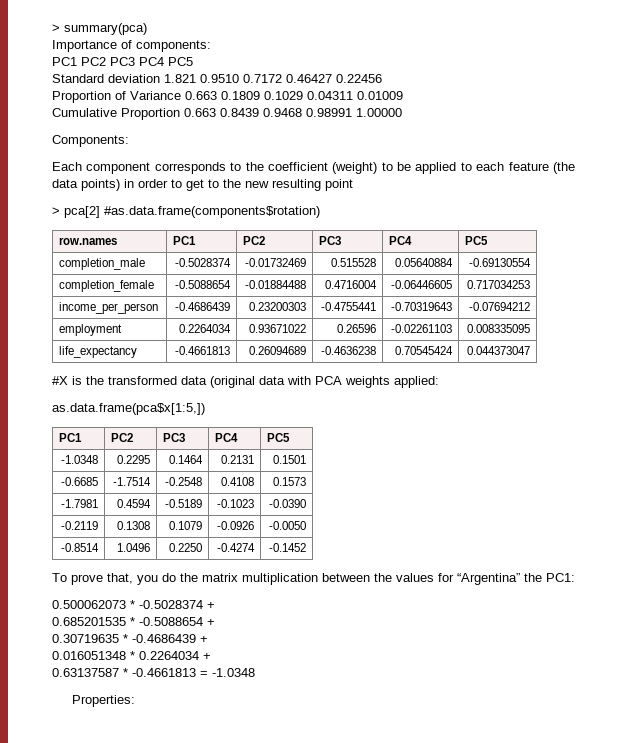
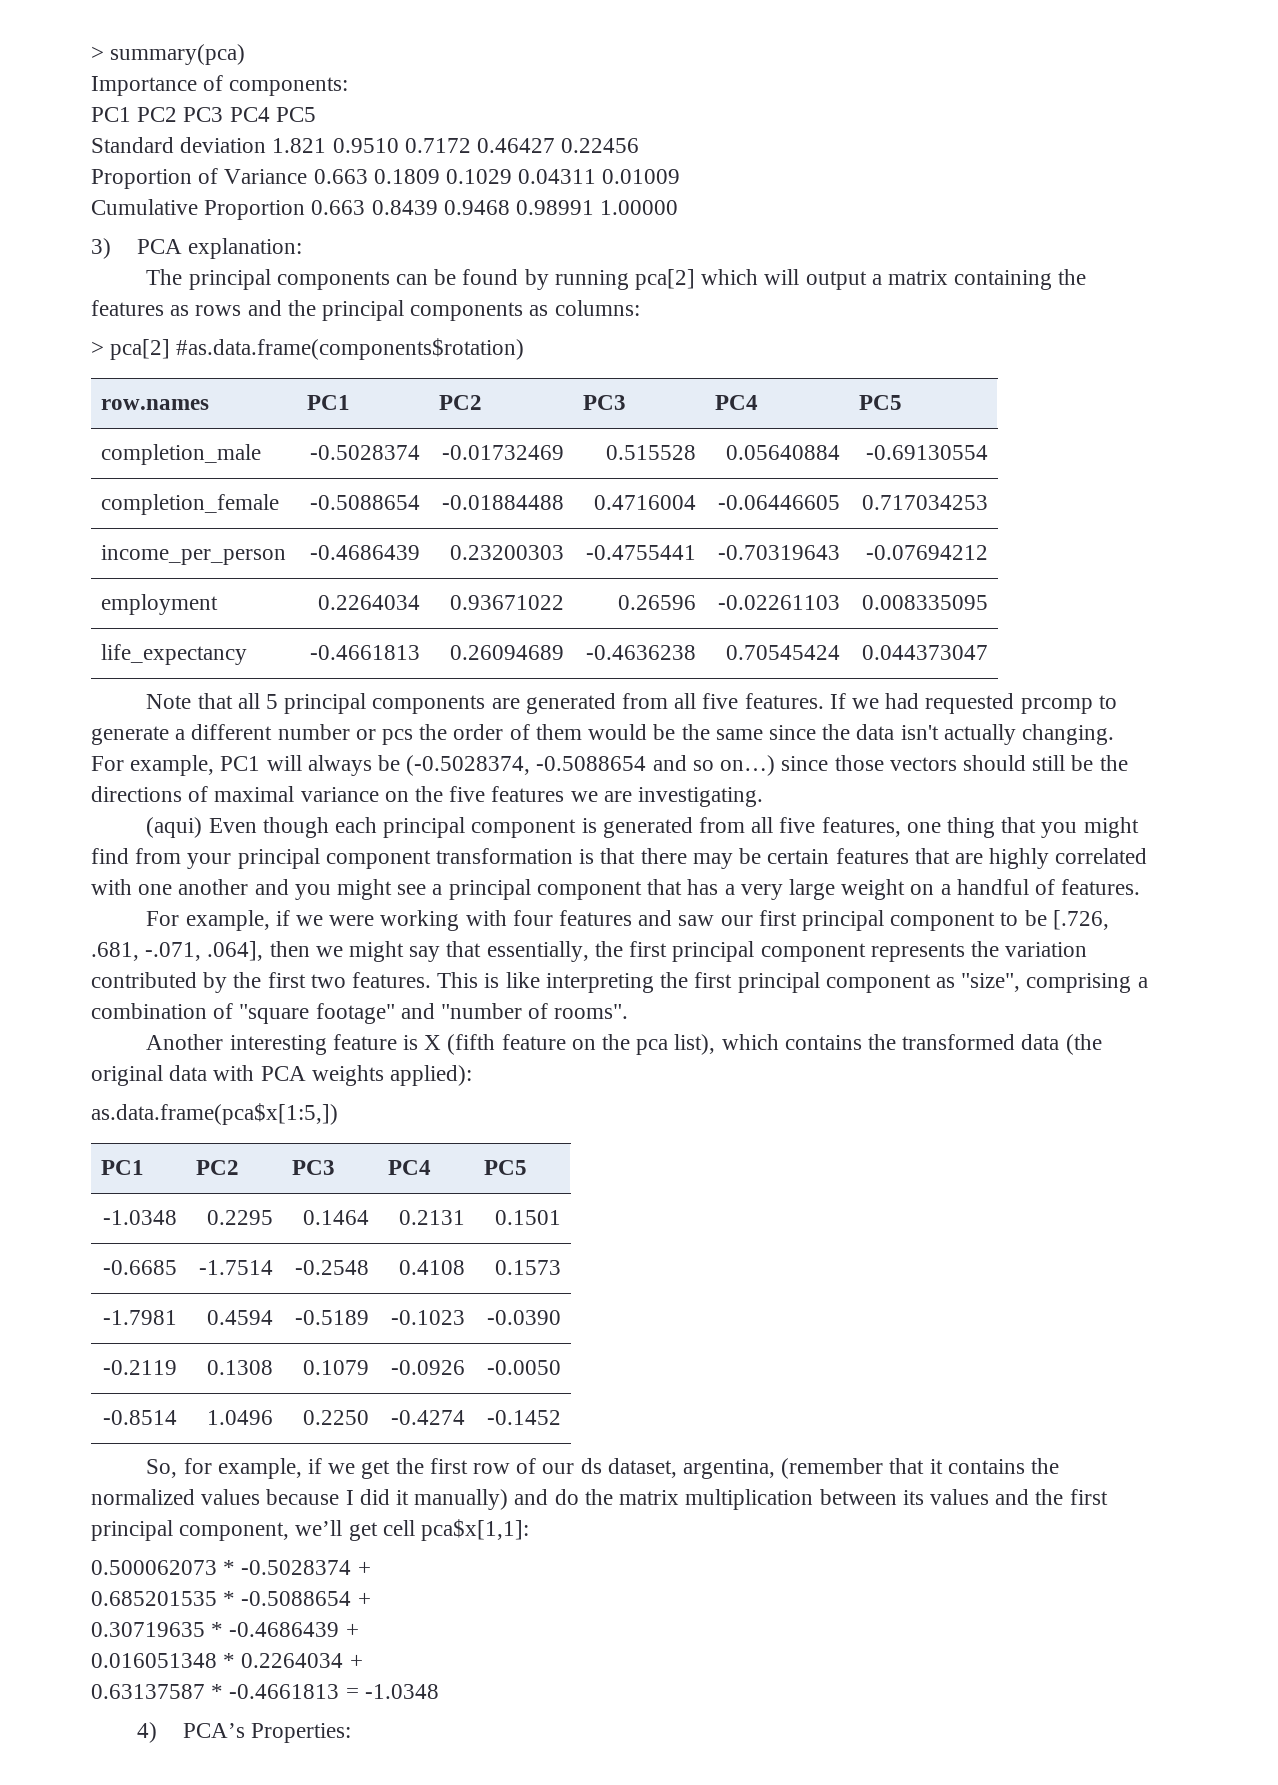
- Components:
- Each component corresponds to the coefficient (weight) to be applied to each feature (the data points) in order to get to the new resulting point
+ 3) PCA explanation:
+ The principal components can be found by running pca[2] which will output a matrix containing the features as rows and the principal components as columns:
- #X is the transformed data (original data with PCA weights applied:
+ Note that all 5 principal components are generated from all five features. If we had requested prcomp to generate a different number or pcs the order of them would be the same since the data isn't actually changing. For example, PC1 will always be (-0.5028374, -0.5088654 and so on…) since those vectors should still be the directions of maximal variance on the five features we are investigating.
+ (aqui) Even though each principal component is generated from all five features, one thing that you might find from your principal component transformation is that there may be certain features that are highly correlated with one another and you might see a principal component that has a very large weight on a handful of features.
+ For example, if we were working with four features and saw our first principal component to be [.726, .681, -.071, .064], then we might say that essentially, the first principal component represents the variation contributed by the first two features. This is like interpreting the first principal component as "size", comprising a combination of "square footage" and "number of rooms".
+ Another interesting feature is X (fifth feature on the pca list), which contains the transformed data (the original data with PCA weights applied):
- To prove that, you do the matrix multiplication between the values for “Argentina” the PC1:
+ So, for example, if we get the first row of our ds dataset, argentina, (remember that it contains the normalized values because I did it manually) and do the matrix multiplication between its values and the first principal component, we’ll get cell pca$x[1,1]:
- Properties:
+ 4) PCA’s Properties:

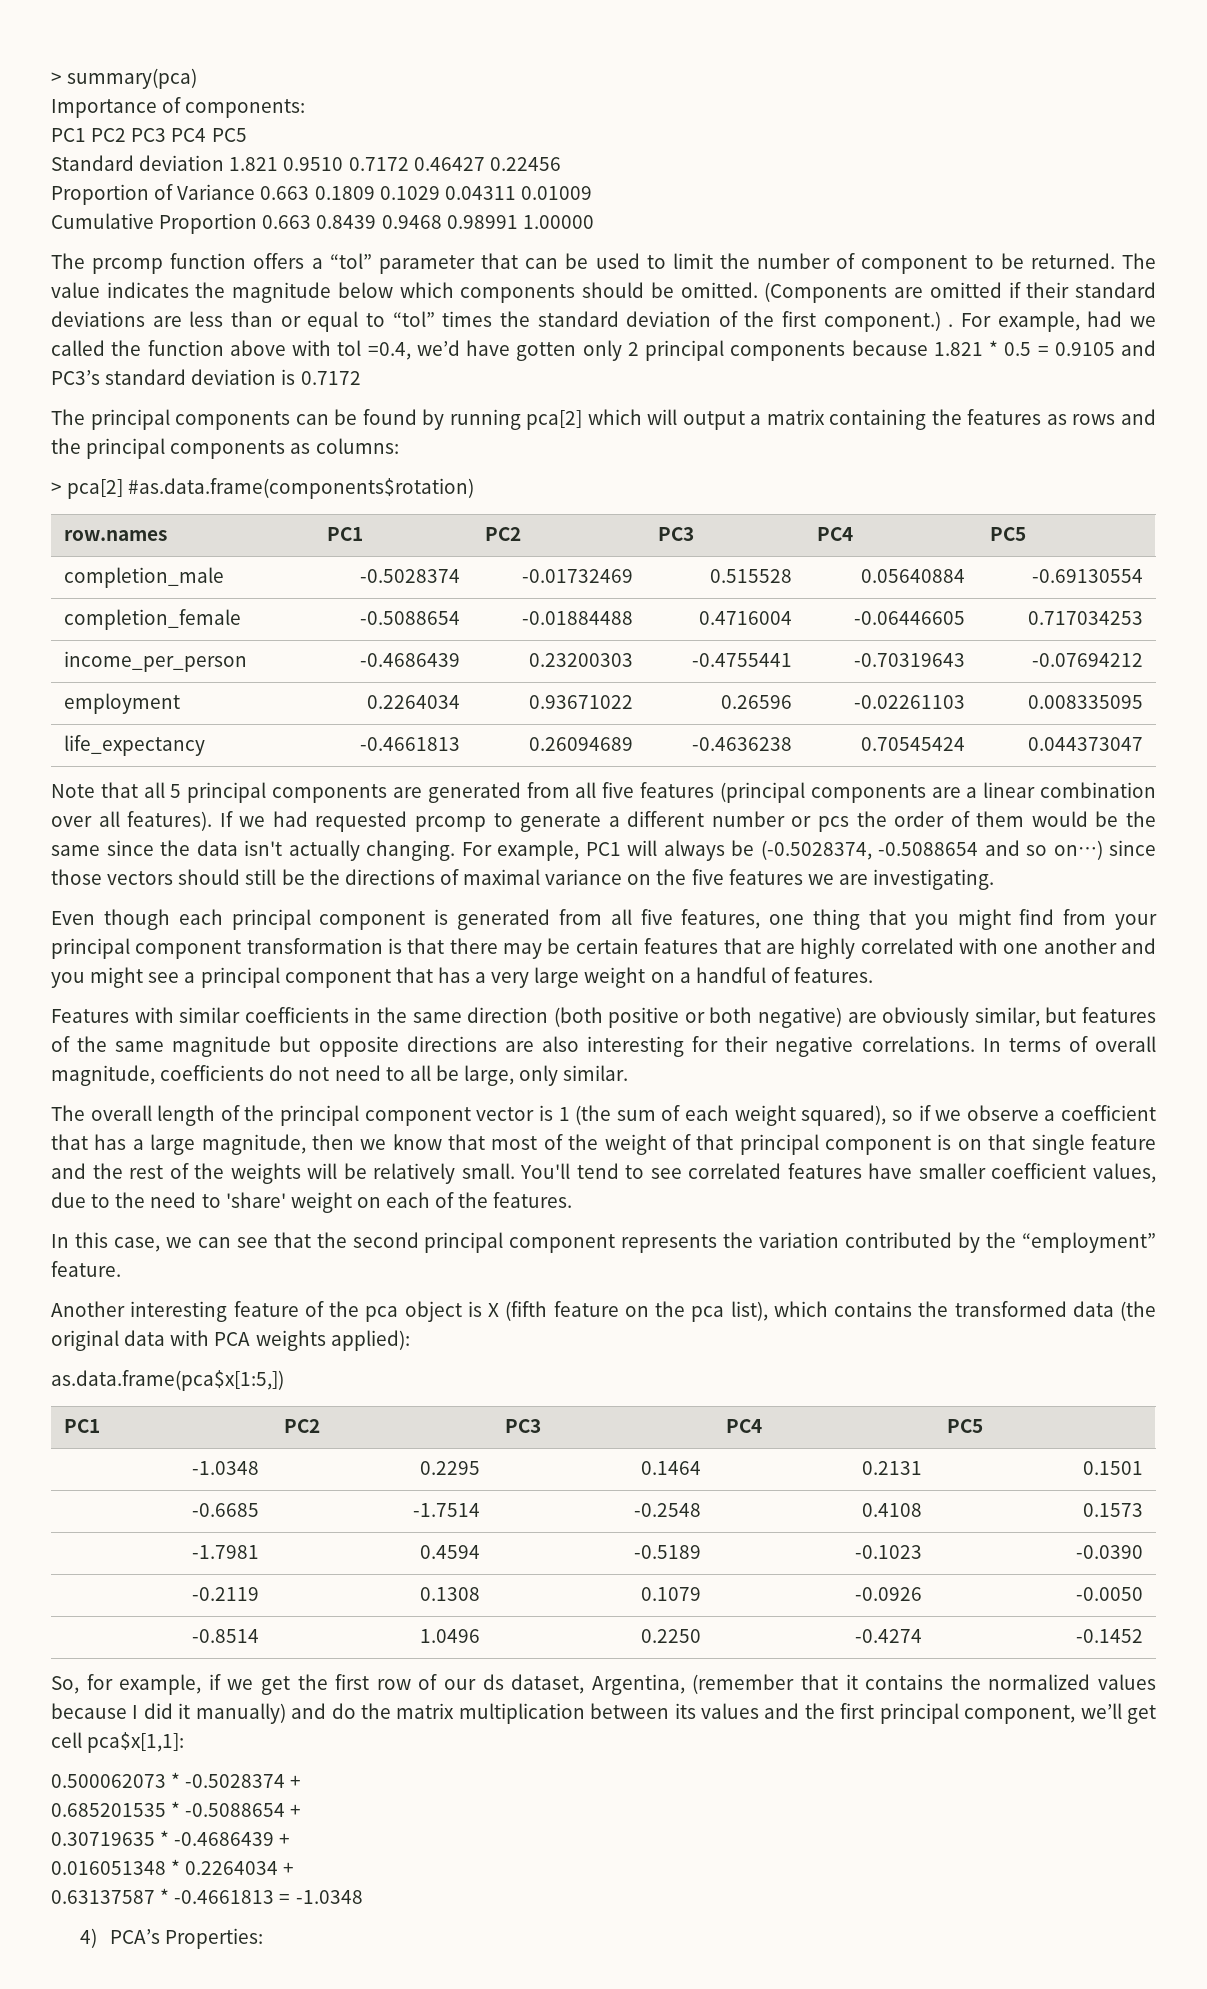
- 3) PCA explanation:
+ The prcomp function offers a “tol” parameter that can be used to limit the number of component to be returned. The value indicates the magnitude below which components should be omitted. (Components are omitted if their standard deviations are less than or equal to “tol” times the standard deviation of the first component.) . For example, had we called the function above with tol =0.4, we’d have gotten only 2 principal components because 1.821 * 0.5 = 0.9105 and PC3’s standard deviation is 0.7172
- Note that all 5 principal components are generated from all five features.
+ Note that all 5 principal components are generated from all five features (principal components are a linear combination over all features).
- (aqui) Even though each principal component is generated from all five features, one thing that you might find from your principal component transformation is that there may be certain features that are highly correlated with one another and you might see a principal component that has a very large weight on a handful of features.
+ Even though each principal component is generated from all five features, one thing that you might find from your principal component transformation is that there may be certain features that are highly correlated with one another and you might see a principal component that has a very large weight on a handful of features.
- For example, if we were working with four features and saw our first principal component to be [.726, .681, -.071, .064], then we might say that essentially, the first principal component represents the variation contributed by the first two features. This is like interpreting the first principal component as "size", comprising a combination of "square footage" and "number of rooms".
+ Features with similar coefficients in the same direction (both positive or both negative) are obviously similar, but features of the same magnitude but opposite directions are also interesting for their negative correlations. In terms of overall magnitude, coefficients do not need to all be large, only similar.
+ The overall length of the principal component vector is 1 (the sum of each weight squared), so if we observe a coefficient that has a large magnitude, then we know that most of the weight of that principal component is on that single feature and the rest of the weights will be relatively small. You'll tend to see correlated features have smaller coefficient values, due to the need to 'share' weight on each of the features.
+ In this case, we can see that the second principal component represents the variation contributed by the “employment” feature.
- Another interesting feature is X (fifth feature on the pca list), which contains the transformed data (the original data with PCA weights applied):
+ Another interesting feature of the pca object is X (fifth feature on the pca list), which contains the transformed data (the original data with PCA weights applied):
- So, for example, if we get the first row of our ds dataset, argentina, (remember that it contains the normalized values because I did it manually) and do the matrix multiplication between its values and the first principal component, we’ll get cell pca$x[1,1]:
+ So, for example, if we get the first row of our ds dataset, Argentina, (remember that it contains the normalized values because I did it manually) and do the matrix multiplication between its values and the first principal component, we’ll get cell pca$x[1,1]:

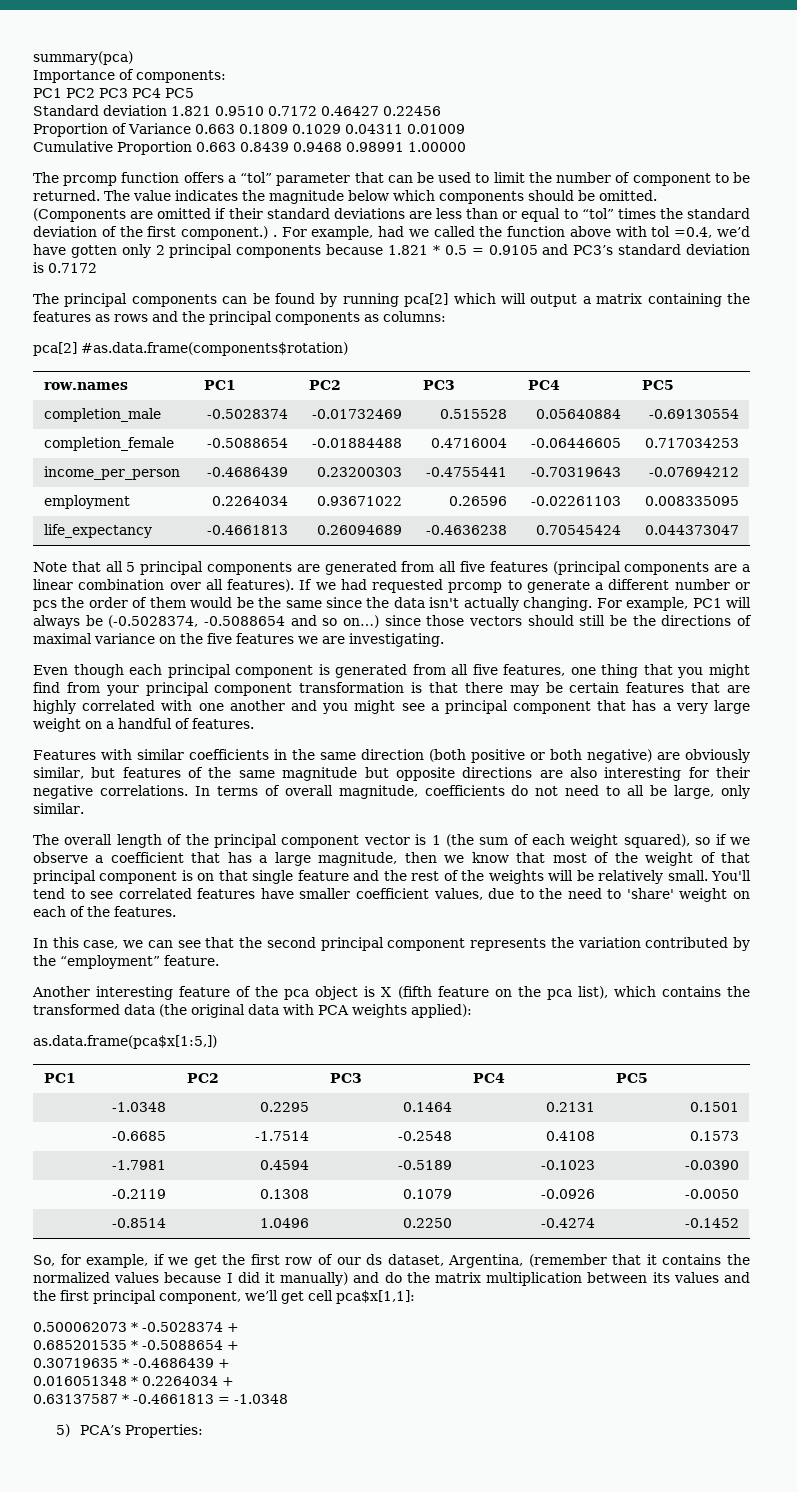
- > summary(pca)
+ summary(pca)
- > pca[2] #as.data.frame(components$rotation)
+ pca[2] #as.data.frame(components$rotation)
- 4) PCA’s Properties:
+ 5) PCA’s Properties:

